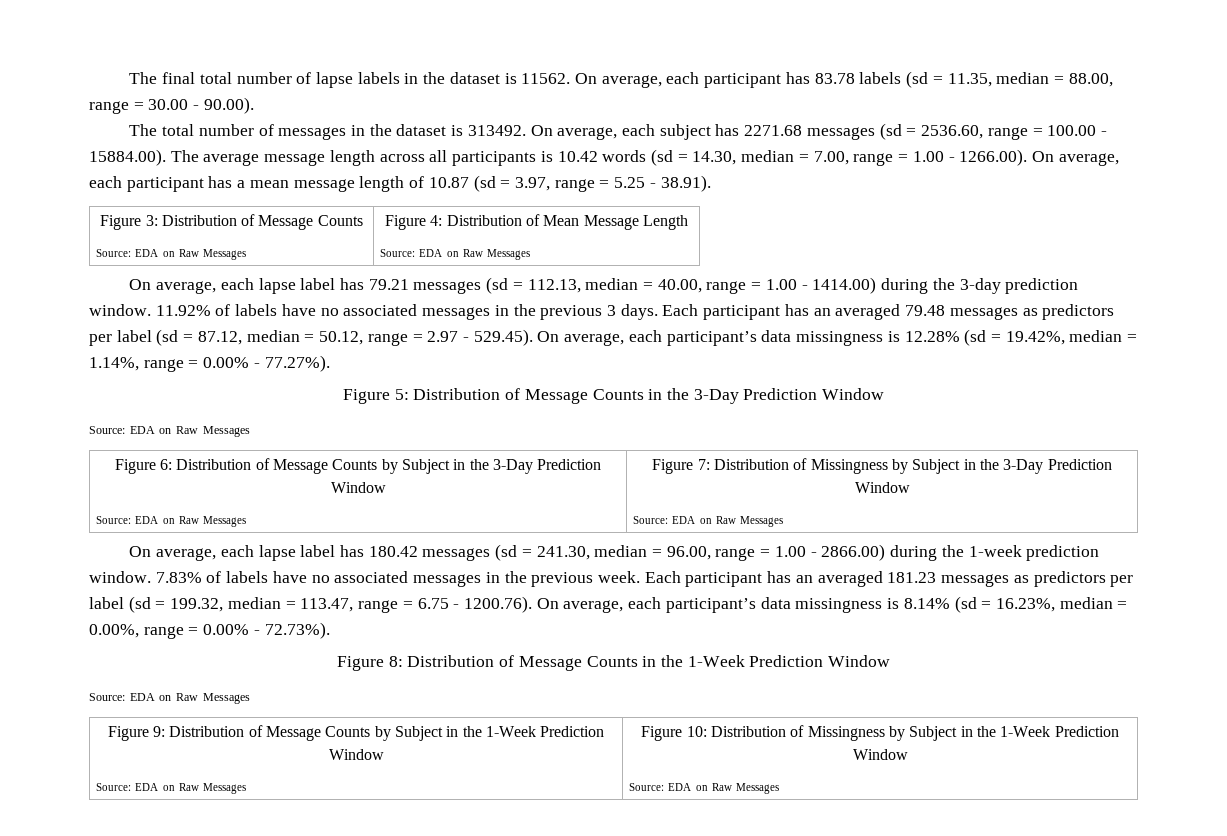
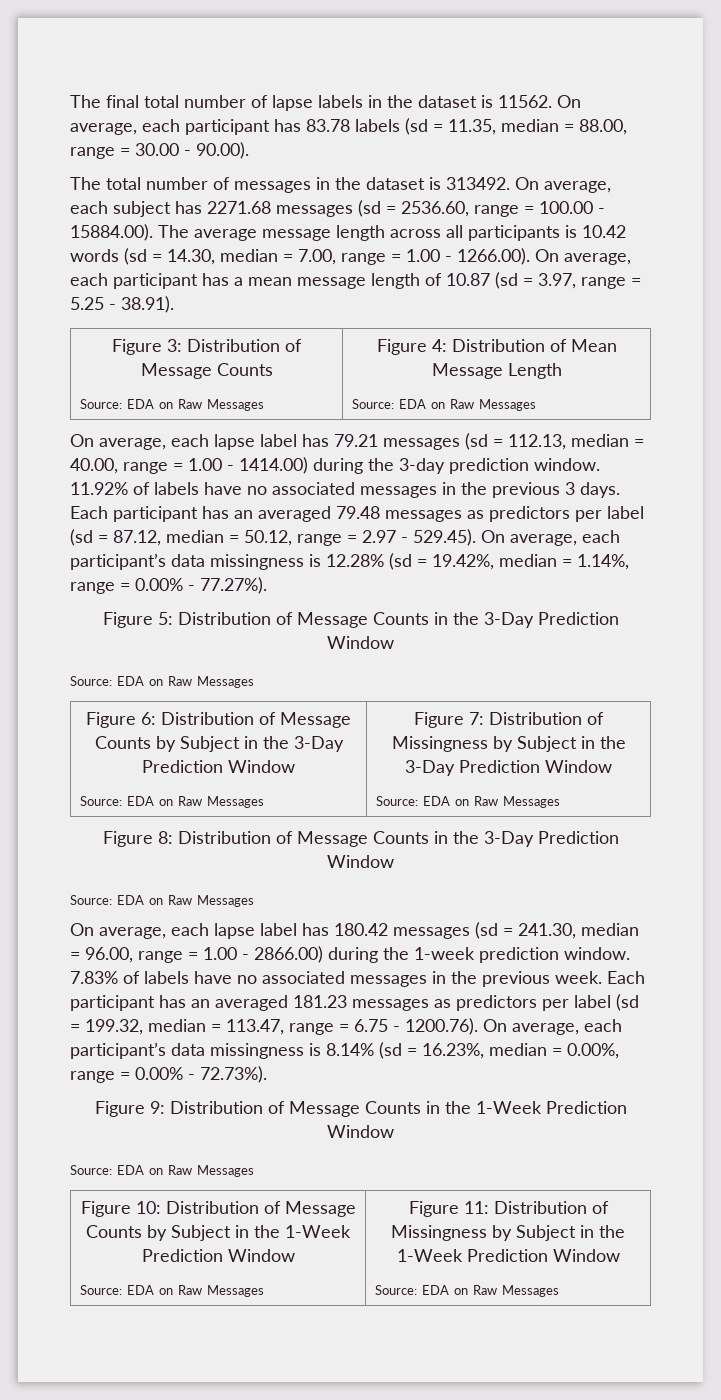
+ Figure 8: Distribution of Message Counts in the 3-Day Prediction Window
+ Source: EDA on Raw Messages
- Figure 8: Distribution of Message Counts in the 1-Week Prediction Window
+ Figure 9: Distribution of Message Counts in the 1-Week Prediction Window
- Figure 9: Distribution of Message Counts by Subject in the 1-Week Prediction Window
- Source: EDA on Raw Messages | Figure 10: Distribution of Missingness by Subject in the 1-Week Prediction Window
+ Figure 10: Distribution of Message Counts by Subject in the 1-Week Prediction Window
+ Source: EDA on Raw Messages | Figure 11: Distribution of Missingness by Subject in the 1-Week Prediction Window

